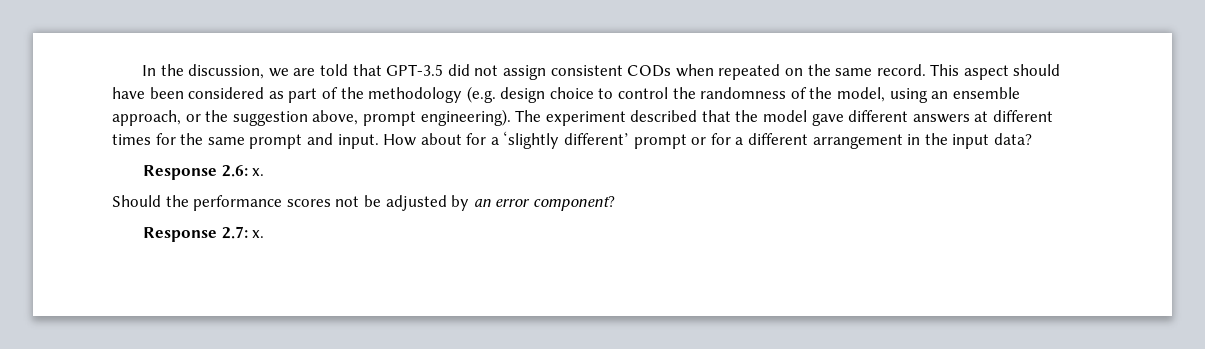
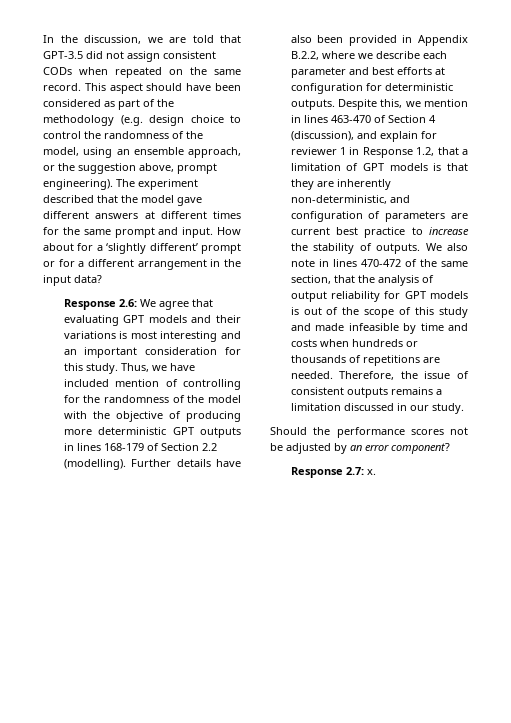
- Response 2.6: x.
+ Response 2.6: We agree that evaluating GPT models and their variations is most interesting and an important consideration for this study. Thus, we have included mention of controlling for the randomness of the model with the objective of producing more deterministic GPT outputs in lines 168-179 of Section 2.2 (modelling). Further details have also been provided in Appendix B.2.2, where we describe each parameter and best efforts at configuration for deterministic outputs. Despite this, we mention in lines 463-470 of Section 4 (discussion), and explain for reviewer 1 in Response 1.2, that a limitation of GPT models is that they are inherently non-deterministic, and configuration of parameters are current best practice to increase the stability of outputs. We also note in lines 470-472 of the same section, that the analysis of output reliability for GPT models is out of the scope of this study and made infeasible by time and costs when hundreds or thousands of repetitions are needed. Therefore, the issue of consistent outputs remains a limitation discussed in our study.

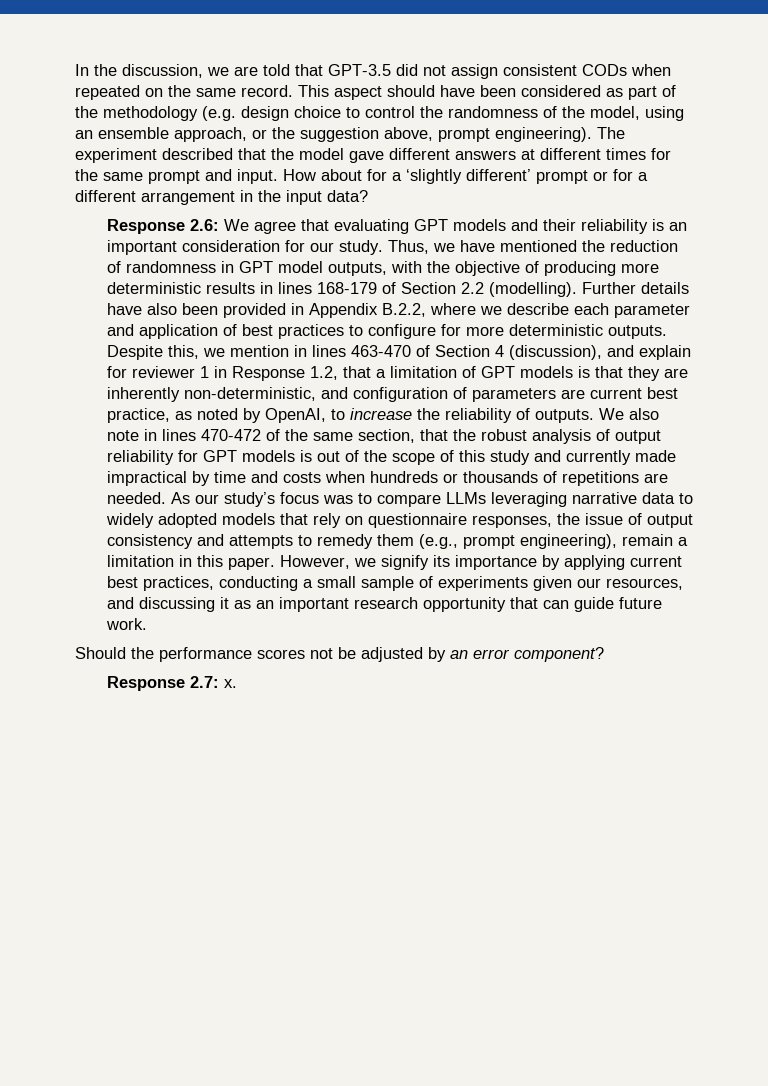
- Response 2.6: We agree that evaluating GPT models and their variations is most interesting and an important consideration for this study.
+ Response 2.6: We agree that evaluating GPT models and their reliability is an important consideration for our study.
- Thus, we have included mention of controlling for the randomness of the model with the objective of producing more deterministic GPT outputs in lines 168-179 of Section 2.2 (modelling).
+ Thus, we have mentioned the reduction of randomness in GPT model outputs, with the objective of producing more deterministic results in lines 168-179 of Section 2.2 (modelling).
- Further details have also been provided in Appendix B.2.2, where we describe each parameter and best efforts at configuration for deterministic outputs.
+ Further details have also been provided in Appendix B.2.2, where we describe each parameter and application of best practices to configure for more deterministic outputs.
- Despite this, we mention in lines 463-470 of Section 4 (discussion), and explain for reviewer 1 in Response 1.2, that a limitation of GPT models is that they are inherently non-deterministic, and configuration of parameters are current best practice to increase the stability of outputs.
+ Despite this, we mention in lines 463-470 of Section 4 (discussion), and explain for reviewer 1 in Response 1.2, that a limitation of GPT models is that they are inherently non-deterministic, and configuration of parameters are current best practice, as noted by OpenAI, to increase the reliability of outputs.
- We also note in lines 470-472 of the same section, that the analysis of output reliability for GPT models is out of the scope of this study and made infeasible by time and costs when hundreds or thousands of repetitions are needed.
+ We also note in lines 470-472 of the same section, that the robust analysis of output reliability for GPT models is out of the scope of this study and currently made impractical by time and costs when hundreds or thousands of repetitions are needed.
- Therefore, the issue of consistent outputs remains a limitation discussed in our study.
+ As our study’s focus was to compare LLMs leveraging narrative data to widely adopted models that rely on questionnaire responses, the issue of output consistency and attempts to remedy them (e.g., prompt engineering), remain a limitation in this paper. However, we signify its importance by applying current best practices, conducting a small sample of experiments given our resources, and discussing it as an important research opportunity that can guide future work.

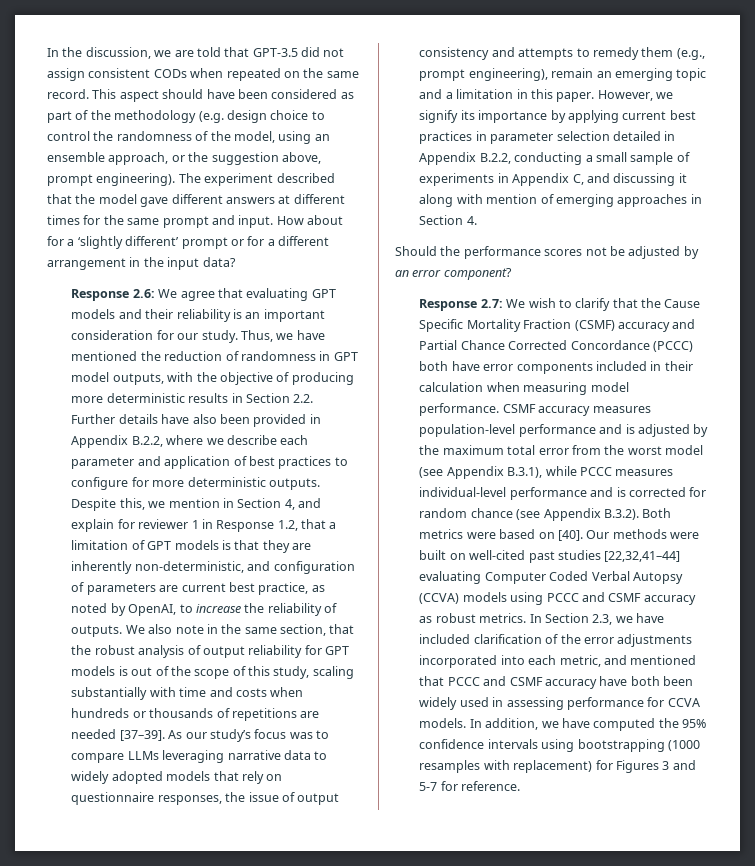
- Thus, we have mentioned the reduction of randomness in GPT model outputs, with the objective of producing more deterministic results in lines 168-179 of Section 2.2 (modelling). Further details have also been provided in Appendix B.2.2, where we describe each parameter and application of best practices to configure for more deterministic outputs.
+ Thus, we have mentioned the reduction of randomness in GPT model outputs, with the objective of producing more deterministic results in Section 2.2. Further details have also been provided in Appendix B.2.2, where we describe each parameter and application of best practices to configure for more deterministic outputs.
- Despite this, we mention in lines 463-470 of Section 4 (discussion), and explain for reviewer 1 in Response 1.2, that a limitation of GPT models is that they are inherently non-deterministic, and configuration of parameters are current best practice, as noted by OpenAI, to increase the reliability of outputs.
+ Despite this, we mention in Section 4, and explain for reviewer 1 in Response 1.2, that a limitation of GPT models is that they are inherently non-deterministic, and configuration of parameters are current best practice, as noted by OpenAI, to increase the reliability of outputs.
- We also note in lines 470-472 of the same section, that the robust analysis of output reliability for GPT models is out of the scope of this study and currently made impractical by time and costs when hundreds or thousands of repetitions are needed.
+ We also note in the same section, that the robust analysis of output reliability for GPT models is out of the scope of this study, scaling substantially with time and costs when hundreds or thousands of repetitions are needed [37–39].
- As our study’s focus was to compare LLMs leveraging narrative data to widely adopted models that rely on questionnaire responses, the issue of output consistency and attempts to remedy them (e.g., prompt engineering), remain a limitation in this paper.
+ As our study’s focus was to compare LLMs leveraging narrative data to widely adopted models that rely on questionnaire responses, the issue of output consistency and attempts to remedy them (e.g., prompt engineering), remain an emerging topic and a limitation in this paper.
- However, we signify its importance by applying current best practices, conducting a small sample of experiments given our resources, and discussing it as an important research opportunity that can guide future work.
+ However, we signify its importance by applying current best practices in parameter selection detailed in Appendix B.2.2, conducting a small sample of experiments in Appendix C, and discussing it along with mention of emerging approaches in Section 4.
- Response 2.7: x.
+ Response 2.7: We wish to clarify that the Cause Specific Mortality Fraction (CSMF) accuracy and Partial Chance Corrected Concordance (PCCC) both have error components included in their calculation when measuring model performance. CSMF accuracy measures population-level performance and is adjusted by the maximum total error from the worst model (see Appendix B.3.1), while PCCC measures individual-level performance and is corrected for random chance (see Appendix B.3.2). Both metrics were based on [40]. Our methods were built on well-cited past studies [22,32,41–44] evaluating Computer Coded Verbal Autopsy (CCVA) models using PCCC and CSMF accuracy as robust metrics. In Section 2.3, we have included clarification of the error adjustments incorporated into each metric, and mentioned that PCCC and CSMF accuracy have both been widely used in assessing performance for CCVA models. In addition, we have computed the 95% confidence intervals using bootstrapping (1000 resamples with replacement) for Figures 3 and 5-7 for reference.

